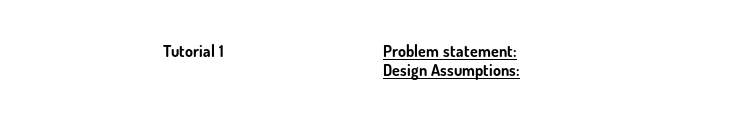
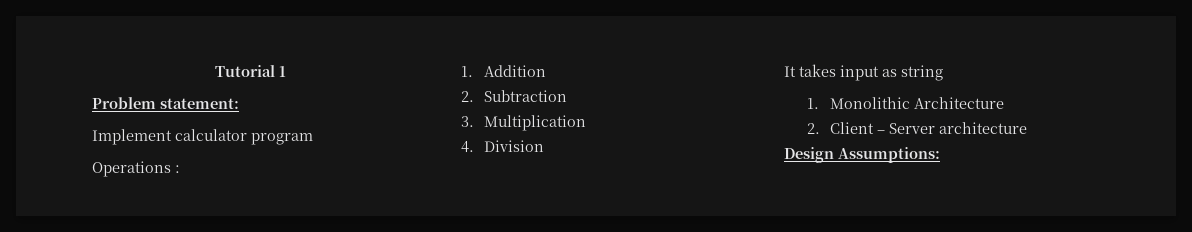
+ Implement calculator program
+ Operations :
+ 1. Addition
+ 2. Subtraction
+ 3. Multiplication
+ 4. Division
+ It takes input as string
+ 1. Monolithic Architecture
+ 2. Client – Server architecture

